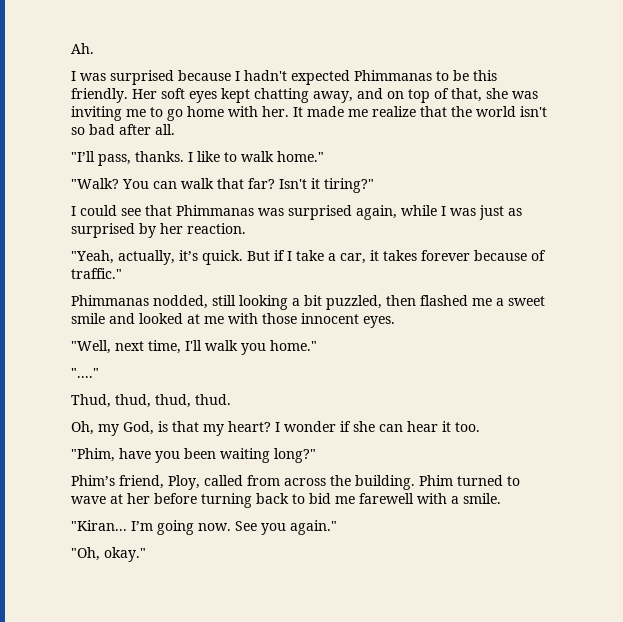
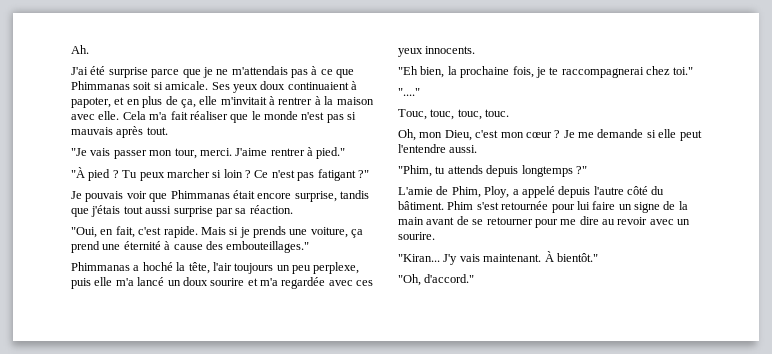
- I was surprised because I hadn't expected Phimmanas to be this friendly. Her soft eyes kept chatting away, and on top of that, she was inviting me to go home with her. It made me realize that the world isn't so bad after all.
- "I’ll pass, thanks. I like to walk home."
- "Walk? You can walk that far? Isn't it tiring?"
- I could see that Phimmanas was surprised again, while I was just as surprised by her reaction.
- "Yeah, actually, it’s quick. But if I take a car, it takes forever because of traffic."
- Phimmanas nodded, still looking a bit puzzled, then flashed me a sweet smile and looked at me with those innocent eyes.
- "Well, next time, I'll walk you home."
+ J'ai été surprise parce que je ne m'attendais pas à ce que Phimmanas soit si amicale. Ses yeux doux continuaient à papoter, et en plus de ça, elle m'invitait à rentrer à la maison avec elle. Cela m'a fait réaliser que le monde n'est pas si mauvais après tout.
+ "Je vais passer mon tour, merci. J'aime rentrer à pied."
+ "À pied ? Tu peux marcher si loin ? Ce n'est pas fatigant ?"
+ Je pouvais voir que Phimmanas était encore surprise, tandis que j'étais tout aussi surprise par sa réaction.
+ "Oui, en fait, c'est rapide. Mais si je prends une voiture, ça prend une éternité à cause des embouteillages."
+ Phimmanas a hoché la tête, l'air toujours un peu perplexe, puis elle m'a lancé un doux sourire et m'a regardée avec ces yeux innocents.
+ "Eh bien, la prochaine fois, je te raccompagnerai chez toi."
  "...."
- Thud, thud, thud, thud.
- Oh, my God, is that my heart? I wonder if she can hear it too.
- "Phim, have you been waiting long?"
- Phim’s friend, Ploy, called from across the building. Phim turned to wave at her before turning back to bid me farewell with a smile.
- "Kiran... I’m going now. See you again."
+ Touc, touc, touc, touc.
+ Oh, mon Dieu, c'est mon cœur ? Je me demande si elle peut l'entendre aussi.
+ "Phim, tu attends depuis longtemps ?"
+ L'amie de Phim, Ploy, a appelé depuis l'autre côté du bâtiment. Phim s'est retournée pour lui faire un signe de la main avant de se retourner pour me dire au revoir avec un sourire.
+ "Kiran... J'y vais maintenant. À bientôt."
- "Oh, okay."
+ "Oh, d'accord."

